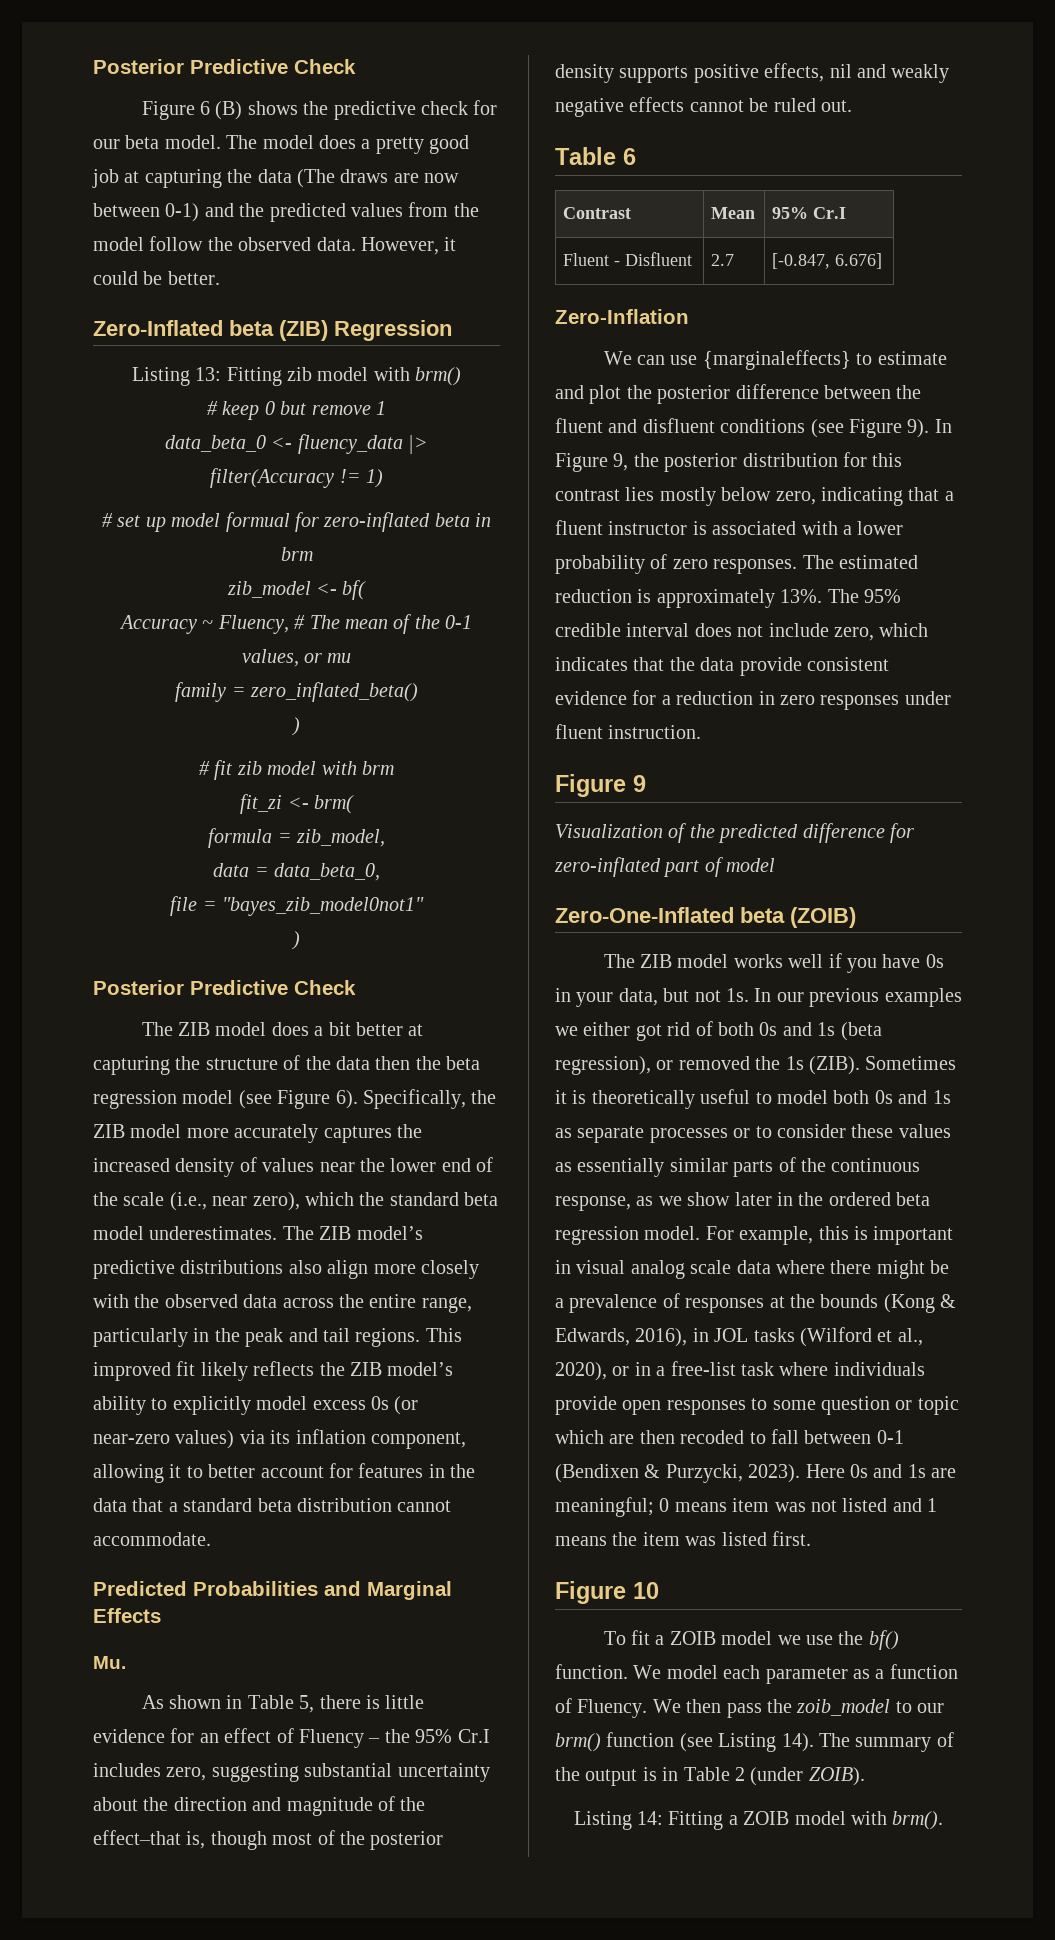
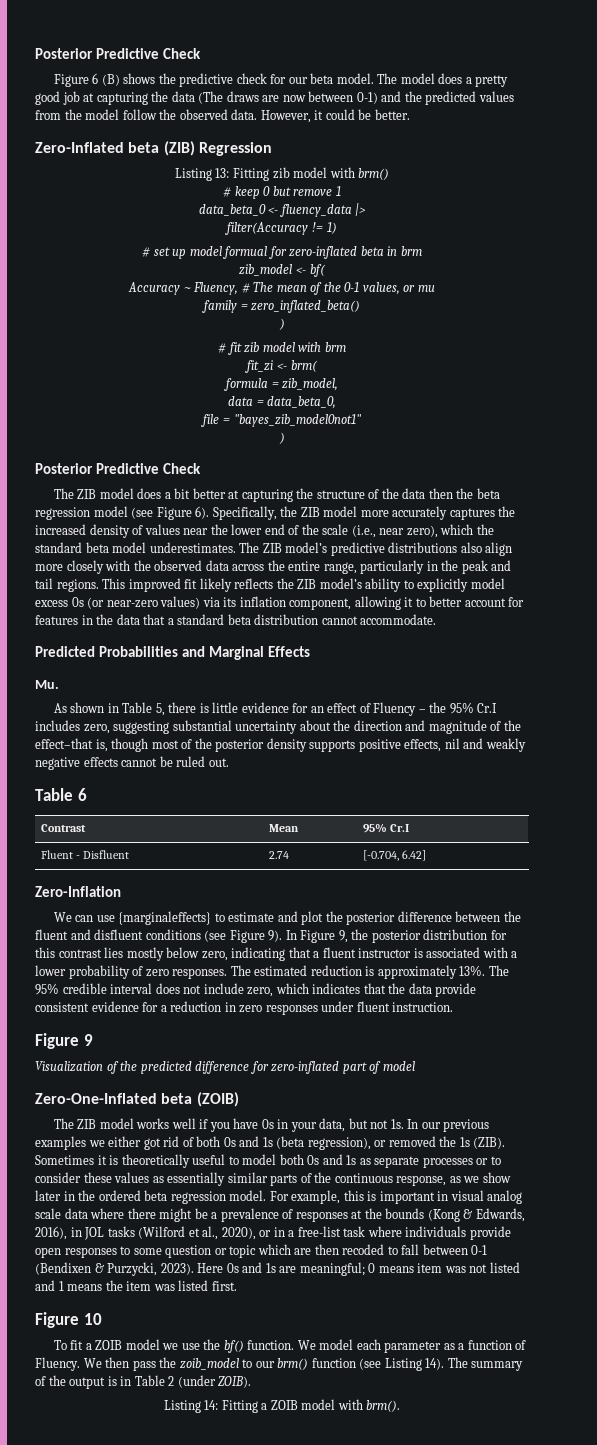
- Fluent - Disfluent | 2.7 | [-0.847, 6.676]
+ Fluent - Disfluent | 2.74 | [-0.704, 6.42]

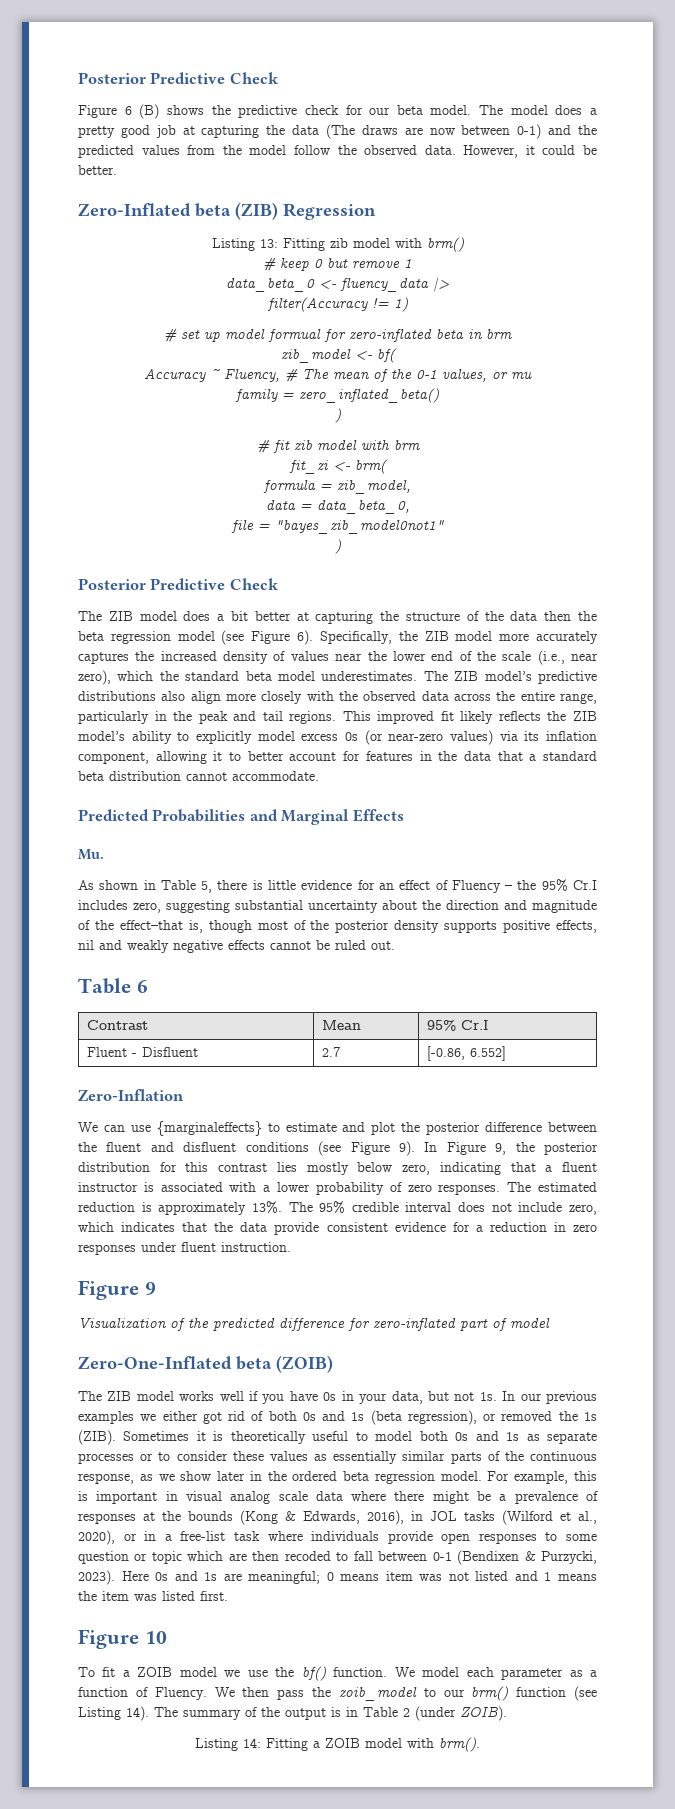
- Fluent - Disfluent | 2.74 | [-0.704, 6.42]
+ Fluent - Disfluent | 2.7 | [-0.86, 6.552]

